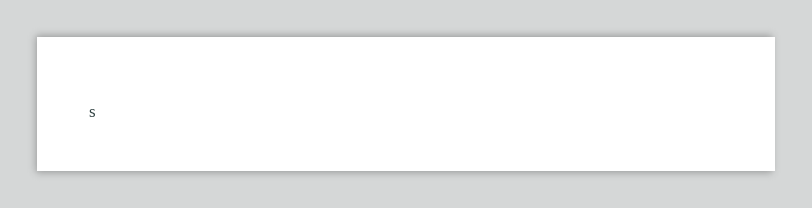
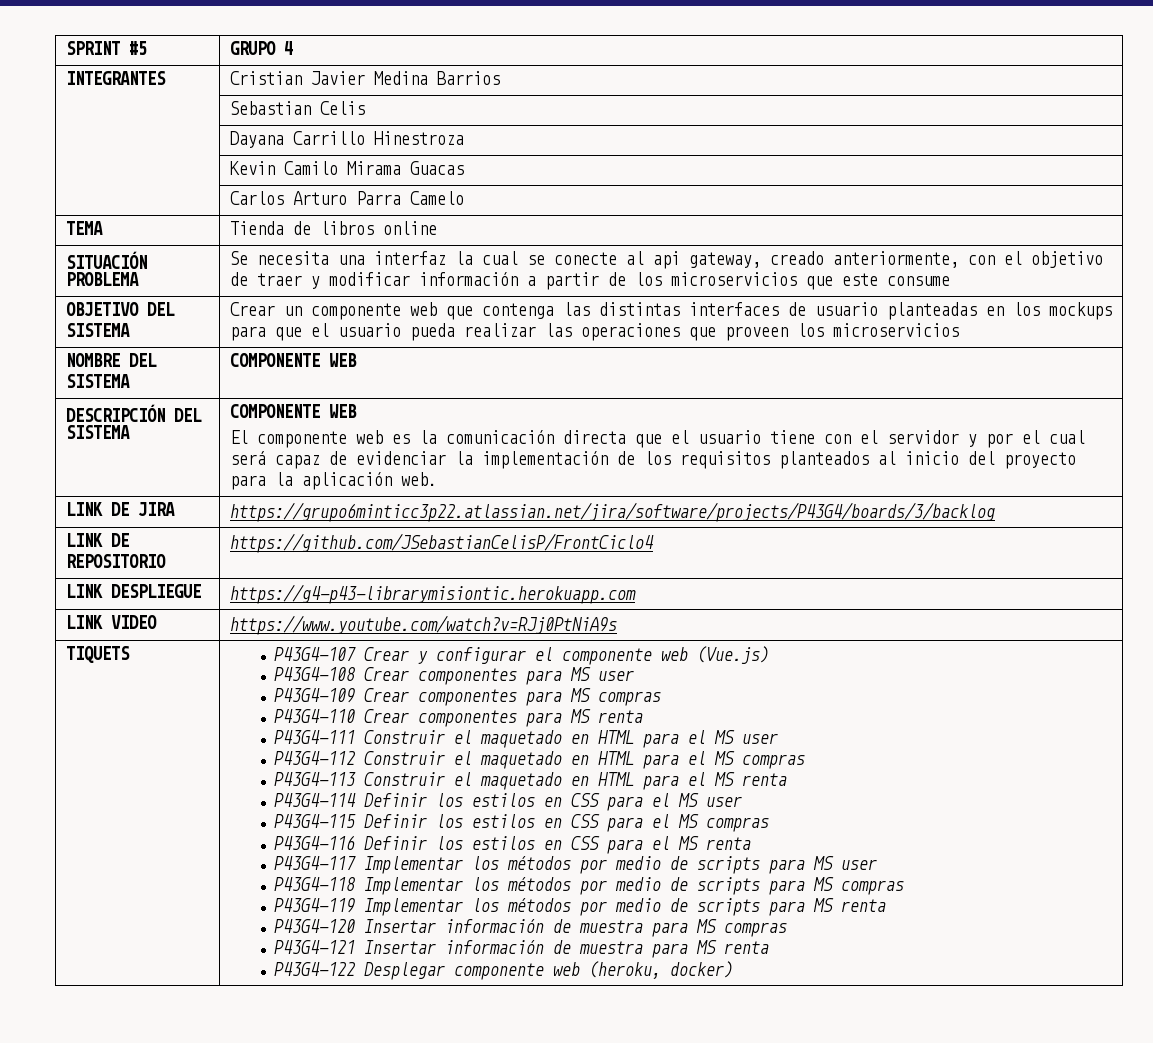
- s
+ SPRINT #5 | GRUPO 4
+ INTEGRANTES | Cristian Javier Medina Barrios
+ | Sebastian Celis
+ | Dayana Carrillo Hinestroza
+ | Kevin Camilo Mirama Guacas
+ | Carlos Arturo Parra Camelo
+ TEMA | Tienda de libros online
+ SITUACIÓN PROBLEMA | Se necesita una interfaz la cual se conecte al api gateway, creado anteriormente, con el objetivo de traer y modificar información a partir de los microservicios que este consume
+ OBJETIVO DEL SISTEMA | Crear un componente web que contenga las distintas interfaces de usuario planteadas en los mockups para que el usuario pueda realizar las operaciones que proveen los microservicios
+ NOMBRE DEL SISTEMA | COMPONENTE WEB
+ DESCRIPCIÓN DEL SISTEMA | COMPONENTE WEB
+ El componente web es la comunicación directa que el usuario tiene con el servidor y por el cual será capaz de evidenciar la implementación de los requisitos planteados al inicio del proyecto para la aplicación web.
+ LINK DE JIRA | https://grupo6minticc3p22.atlassian.net/jira/software/projects/P43G4/boards/3/backlog
+ LINK DE REPOSITORIO | https://github.com/JSebastianCelisP/FrontCiclo4
+ LINK DESPLIEGUE | https://g4-p43-librarymisiontic.herokuapp.com
+ LINK VIDEO | https://www.youtube.com/watch?v=RJj0PtNiA9s
+ TIQUETS | P43G4-107 Crear y configurar el componente web (Vue.js)
+ P43G4-108 Crear componentes para MS user
+ P43G4-109 Crear componentes para MS compras
+ P43G4-110 Crear componentes para MS renta
+ P43G4-111 Construir el maquetado en HTML para el MS user
+ P43G4-112 Construir el maquetado en HTML para el MS compras
+ P43G4-113 Construir el maquetado en HTML para el MS renta
+ P43G4-114 Definir los estilos en CSS para el MS user
+ P43G4-115 Definir los estilos en CSS para el MS compras
+ P43G4-116 Definir los estilos en CSS para el MS renta
+ P43G4-117 Implementar los métodos por medio de scripts para MS user
+ P43G4-118 Implementar los métodos por medio de scripts para MS compras
+ P43G4-119 Implementar los métodos por medio de scripts para MS renta
+ P43G4-120 Insertar información de muestra para MS compras
+ P43G4-121 Insertar información de muestra para MS renta
+ P43G4-122 Desplegar componente web (heroku, docker)

